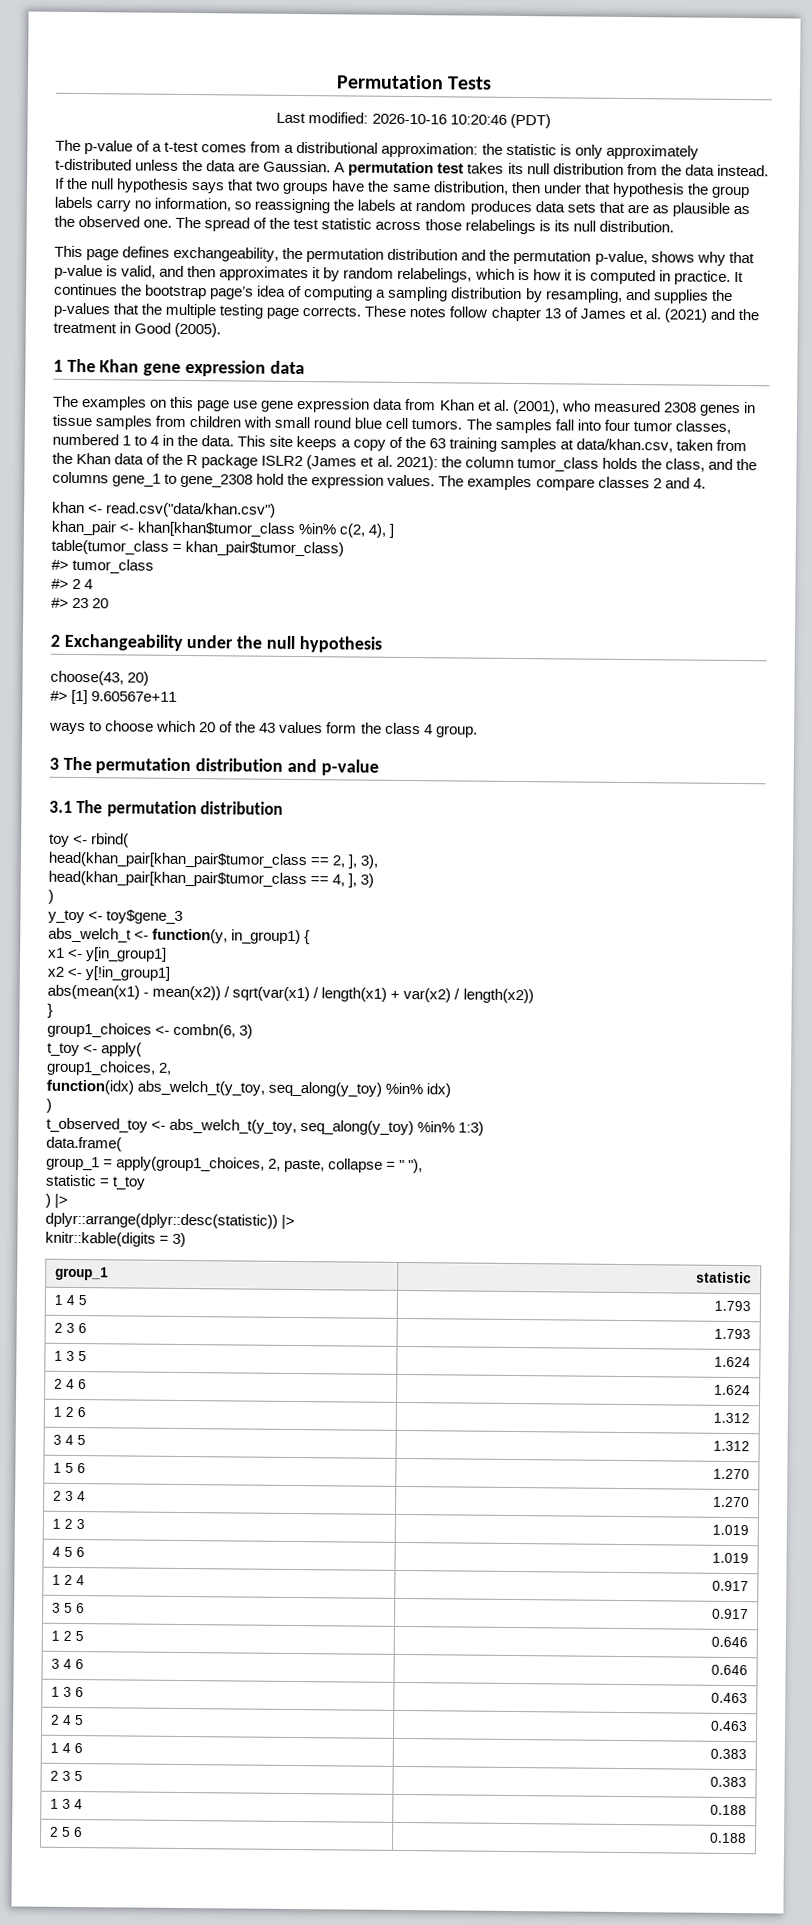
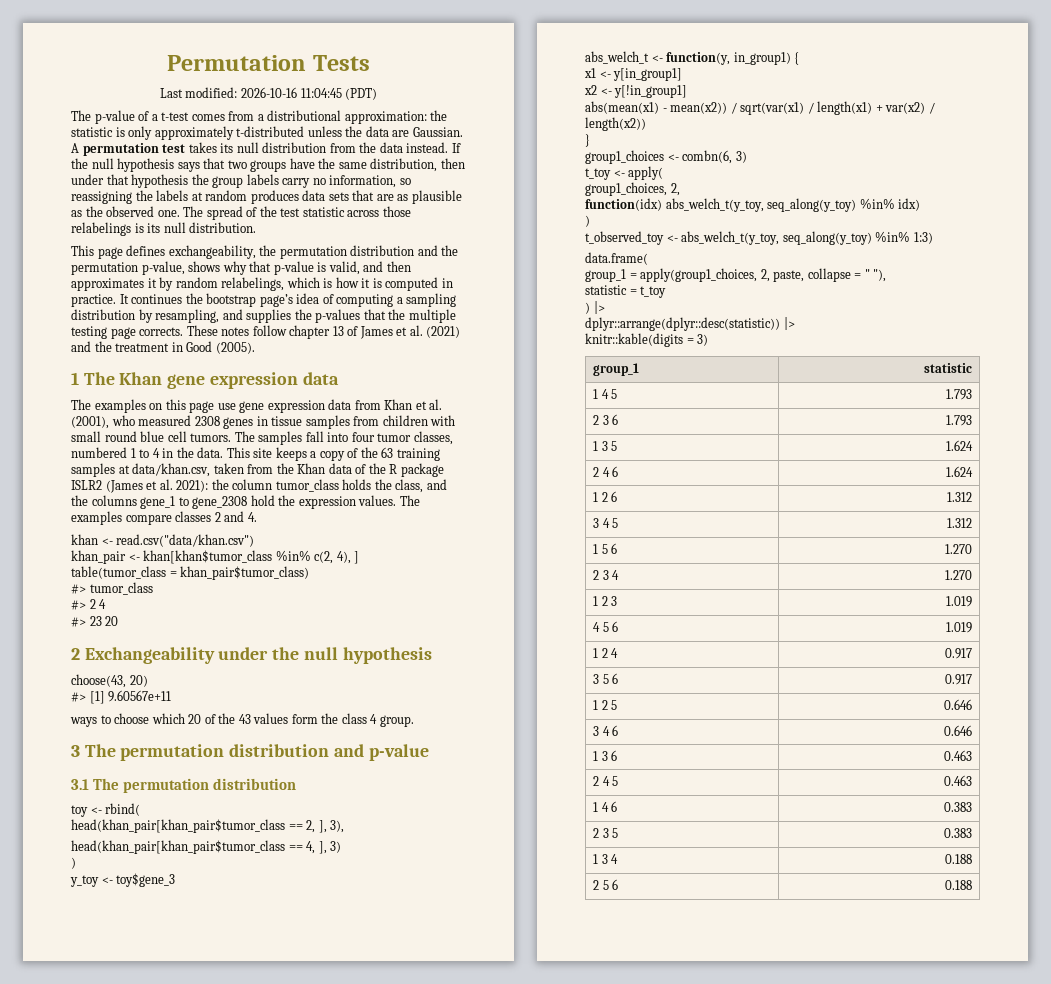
- Last modified: 2026-10-16 10:20:46 (PDT)
+ Last modified: 2026-10-16 11:04:45 (PDT)

